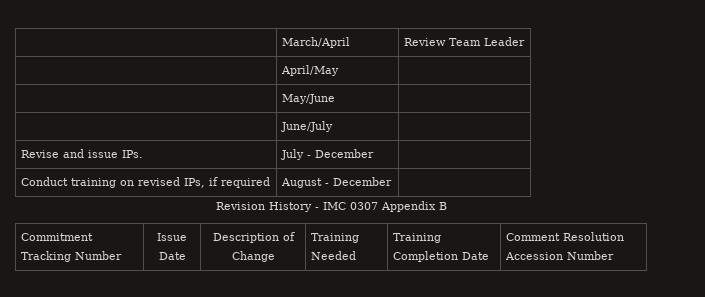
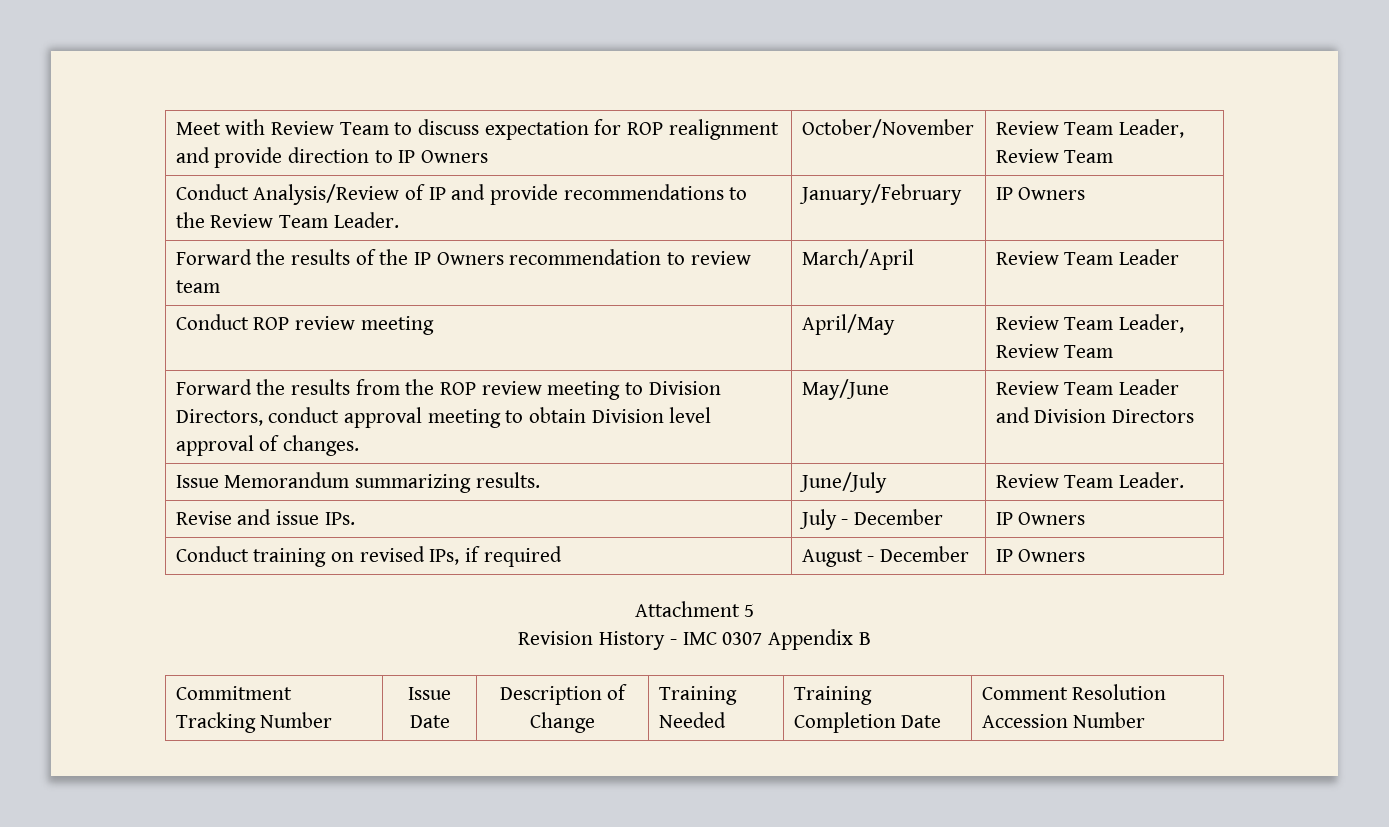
- | March/April | Review Team Leader
- | April/May |
- | May/June |
- | June/July |
+ Meet with Review Team to discuss expectation for ROP realignment and provide direction to IP Owners | October/November | Review Team Leader, Review Team
+ Conduct Analysis/Review of IP and provide recommendations to the Review Team Leader. | January/February | IP Owners
+ Forward the results of the IP Owners recommendation to review team | March/April | Review Team Leader
+ Conduct ROP review meeting | April/May | Review Team Leader, Review Team
+ Forward the results from the ROP review meeting to Division Directors, conduct approval meeting to obtain Division level approval of changes. | May/June | Review Team Leader and Division Directors
+ Issue Memorandum summarizing results. | June/July | Review Team Leader.
- Revise and issue IPs. | July - December |
+ Revise and issue IPs. | July - December | IP Owners
- Conduct training on revised IPs, if required | August - December |
+ Conduct training on revised IPs, if required | August - December | IP Owners
+ Attachment 5

